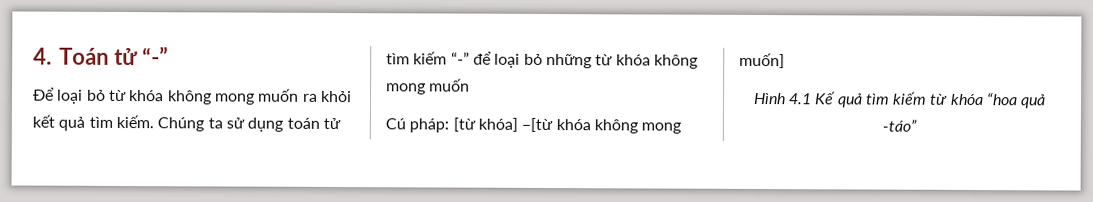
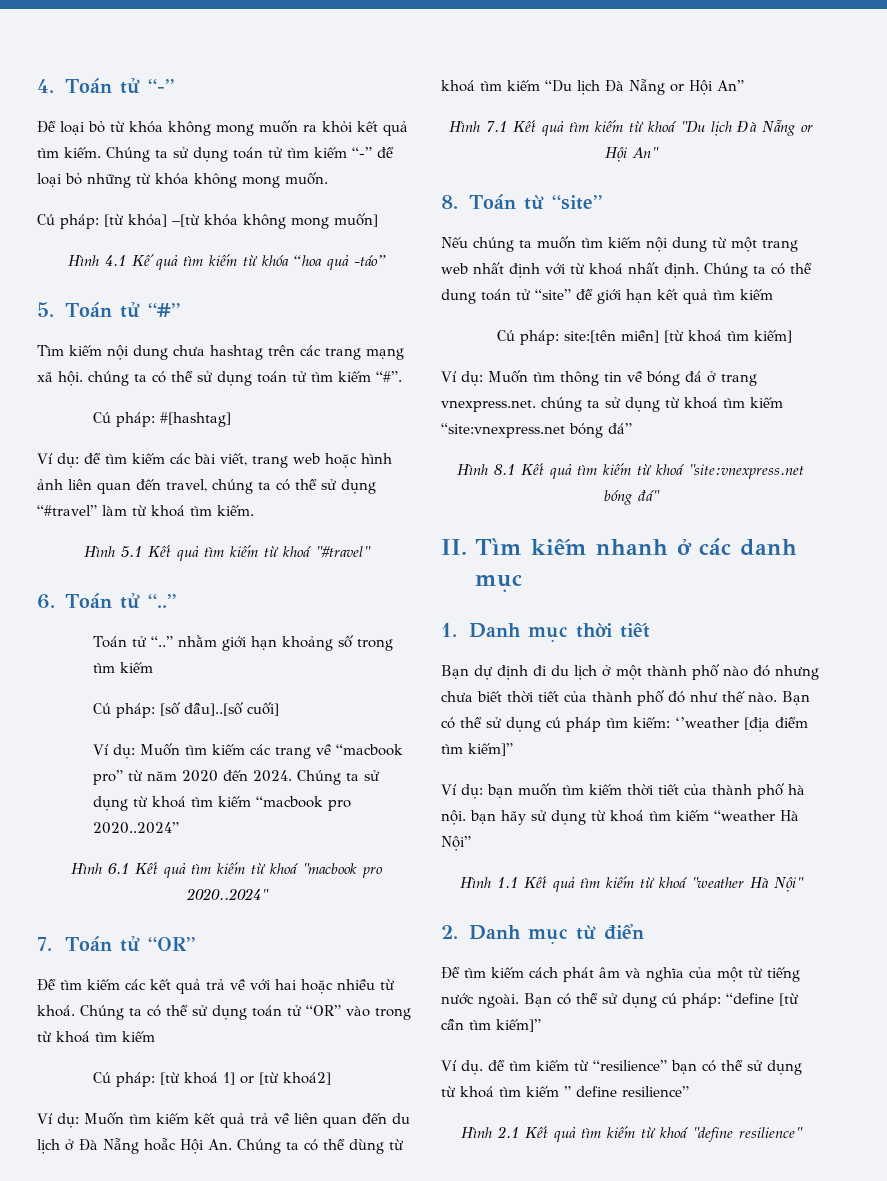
- Chúng ta sử dụng toán tử tìm kiếm “-” để loại bỏ những từ khóa không mong muốn
+ Chúng ta sử dụng toán tử tìm kiếm “-” để loại bỏ những từ khóa không mong muốn.
+ 5. Toán tử “#”
+ Tìm kiếm nội dung chưa hashtag trên các trang mạng xã hội. chúng ta có thể sử dụng toán tử tìm kiếm “#”.
+ Cú pháp: #[hashtag]
+ Ví dụ: để tìm kiếm các bài viết, trang web hoặc hình ảnh liên quan đến travel, chúng ta có thể sử dụng “#travel” làm từ khoá tìm kiếm.
+ Hình 5.1 Kết quả tìm kiếm từ khoá "#travel"
+ 6. Toán tử “..”
+ Toán tử “..” nhằm giới hạn khoảng số trong tìm kiếm
+ Cú pháp: [số đầu]..[số cuối]
+ Ví dụ: Muốn tìm kiếm các trang về “macbook pro” từ năm 2020 đến 2024. Chúng ta sử dụng từ khoá tìm kiếm “macbook pro 2020..2024”
+ Hình 6.1 Kết quả tìm kiếm từ khoá "macbook pro 2020..2024"
+ 7. Toán tử “OR”
+ Để tìm kiếm các kết quả trả về với hai hoặc nhiều từ khoá. Chúng ta có thể sử dụng toán tử “OR” vào trong từ khoá tìm kiếm
+ Cú pháp: [từ khoá 1] or [từ khoá2]
+ Ví dụ: Muốn tìm kiếm kết quả trả về liên quan đến du lịch ở Đà Nẵng hoẵc Hội An. Chúng ta có thể dùng từ khoá tìm kiếm “Du lịch Đà Nẵng or Hội An”
+ Hình 7.1 Kết quả tìm kiếm từ khoá "Du lịch Đà Nẵng or Hội An"
+ 8. Toán từ “site”
+ Nếu chúng ta muốn tìm kiếm nội dung từ một trang web nhất định với từ khoá nhất định. Chúng ta có thể dung toán tử “site” để giới hạn kết quả tìm kiếm
+ Cú pháp: site:[tên miền] [từ khoá tìm kiếm]
+ Ví dụ: Muốn tìm thông tin về bóng đá ở trang vnexpress.net. chúng ta sử dụng từ khoá tìm kiếm “site:vnexpress.net bóng đá”
+ Hình 8.1 Kết quả tìm kiếm từ khoá "site:vnexpress.net bóng đá"
+ II. Tìm kiếm nhanh ở các danh mục
+ 1. Danh mục thời tiết
+ Bạn dự định đi du lịch ở một thành phố nào đó nhưng chưa biết thời tiết của thành phố đó như thế nào. Bạn có thể sử dụng cú pháp tìm kiếm: ‘’weather [địa điểm tìm kiếm]”
+ Ví dụ: bạn muốn tìm kiếm thời tiết của thành phố hà nội. bạn hãy sử dụng từ khoá tìm kiếm “weather Hà Nội”
+ Hình 1.1 Kết quả tìm kiếm từ khoá "weather Hà Nội"
+ 2. Danh mục từ điển
+ Để tìm kiếm cách phát âm và nghĩa của một từ tiếng nước ngoài. Bạn có thể sử dụng cú pháp: “define [từ cần tìm kiếm]”
+ Ví dụ. để tìm kiếm từ “resilience” bạn có thể sử dụng từ khoá tìm kiếm ” define resilience”
+ Hình 2.1 Kết quả tìm kiếm từ khoá "define resilience"

